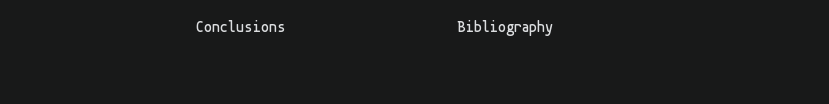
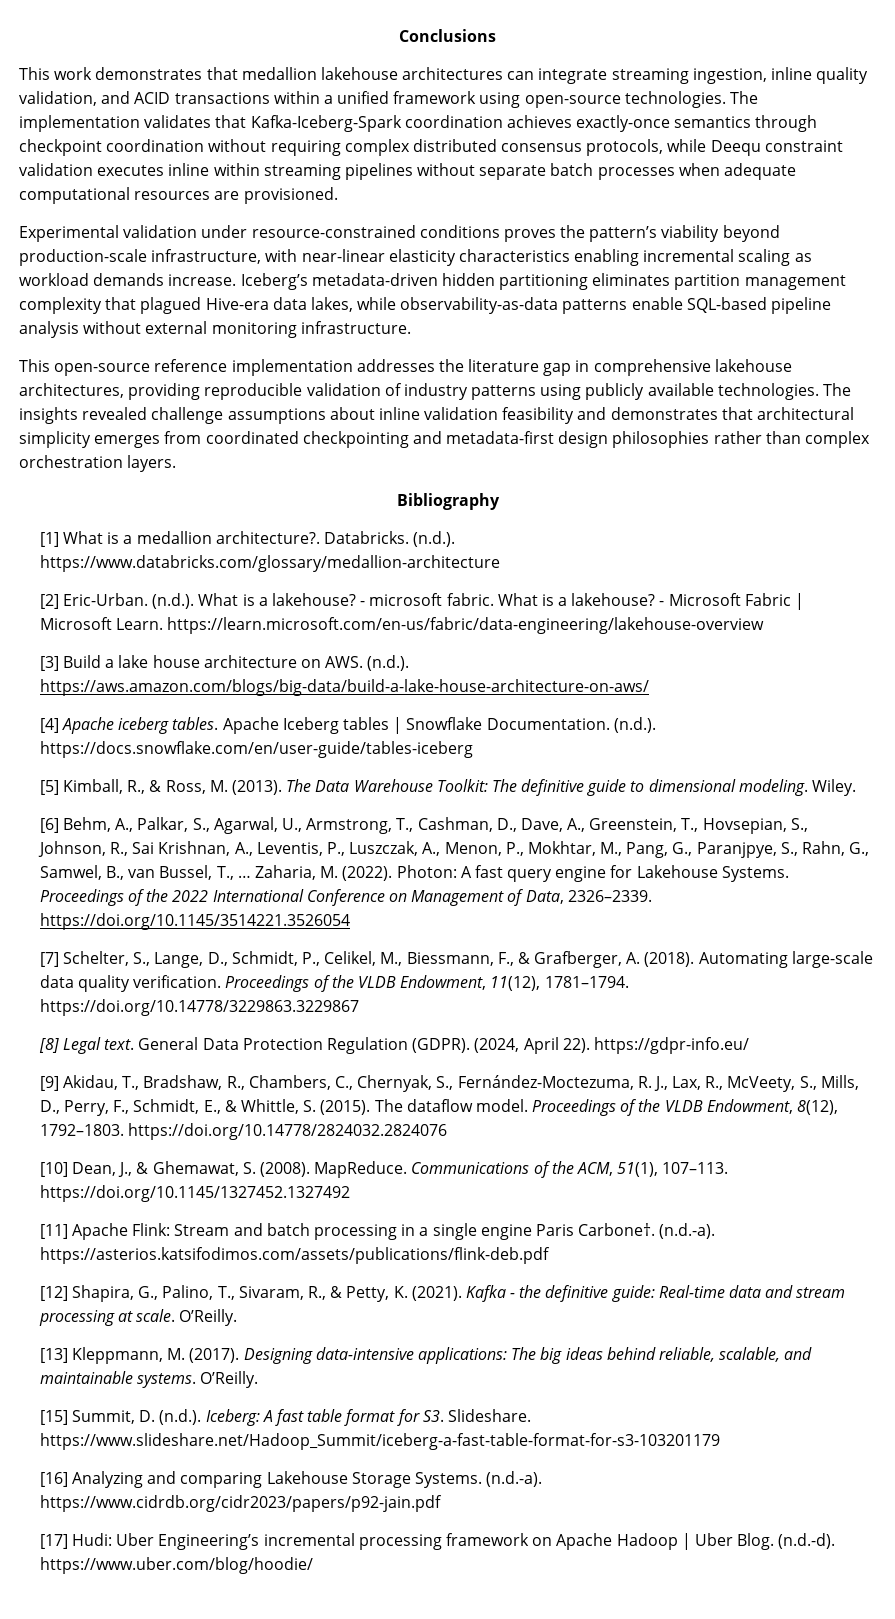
+ This work demonstrates that medallion lakehouse architectures can integrate streaming ingestion, inline quality validation, and ACID transactions within a unified framework using open-source technologies. The implementation validates that Kafka-Iceberg-Spark coordination achieves exactly-once semantics through checkpoint coordination without requiring complex distributed consensus protocols, while Deequ constraint validation executes inline within streaming pipelines without separate batch processes when adequate computational resources are provisioned.
+ Experimental validation under resource-constrained conditions proves the pattern’s viability beyond production-scale infrastructure, with near-linear elasticity characteristics enabling incremental scaling as workload demands increase. Iceberg’s metadata-driven hidden partitioning eliminates partition management complexity that plagued Hive-era data lakes, while observability-as-data patterns enable SQL-based pipeline analysis without external monitoring infrastructure.
+ This open-source reference implementation addresses the literature gap in comprehensive lakehouse architectures, providing reproducible validation of industry patterns using publicly available technologies. The insights revealed challenge assumptions about inline validation feasibility and demonstrates that architectural simplicity emerges from coordinated checkpointing and metadata-first design philosophies rather than complex orchestration layers.
  Bibliography
+ [1] What is a medallion architecture?. Databricks. (n.d.). https://www.databricks.com/glossary/medallion-architecture
+ [2] Eric-Urban. (n.d.). What is a lakehouse? - microsoft fabric. What is a lakehouse? - Microsoft Fabric | Microsoft Learn. https://learn.microsoft.com/en-us/fabric/data-engineering/lakehouse-overview
+ [3] Build a lake house architecture on AWS. (n.d.). https://aws.amazon.com/blogs/big-data/build-a-lake-house-architecture-on-aws/
+ [4] Apache iceberg tables. Apache Iceberg tables | Snowflake Documentation. (n.d.). https://docs.snowflake.com/en/user-guide/tables-iceberg
+ [5] Kimball, R., & Ross, M. (2013). The Data Warehouse Toolkit: The definitive guide to dimensional modeling. Wiley.
+ [6] Behm, A., Palkar, S., Agarwal, U., Armstrong, T., Cashman, D., Dave, A., Greenstein, T., Hovsepian, S., Johnson, R., Sai Krishnan, A., Leventis, P., Luszczak, A., Menon, P., Mokhtar, M., Pang, G., Paranjpye, S., Rahn, G., Samwel, B., van Bussel, T., … Zaharia, M. (2022). Photon: A fast query engine for Lakehouse Systems. Proceedings of the 2022 International Conference on Management of Data, 2326–2339. https://doi.org/10.1145/3514221.3526054
+ [7] Schelter, S., Lange, D., Schmidt, P., Celikel, M., Biessmann, F., & Grafberger, A. (2018). Automating large-scale data quality verification. Proceedings of the VLDB Endowment, 11(12), 1781–1794. https://doi.org/10.14778/3229863.3229867
+ [8] Legal text. General Data Protection Regulation (GDPR). (2024, April 22). https://gdpr-info.eu/
+ [9] Akidau, T., Bradshaw, R., Chambers, C., Chernyak, S., Fernández-Moctezuma, R. J., Lax, R., McVeety, S., Mills, D., Perry, F., Schmidt, E., & Whittle, S. (2015). The dataflow model. Proceedings of the VLDB Endowment, 8(12), 1792–1803. https://doi.org/10.14778/2824032.2824076
+ [10] Dean, J., & Ghemawat, S. (2008). MapReduce. Communications of the ACM, 51(1), 107–113. https://doi.org/10.1145/1327452.1327492
+ [11] Apache Flink: Stream and batch processing in a single engine Paris Carbone†. (n.d.-a). https://asterios.katsifodimos.com/assets/publications/flink-deb.pdf
+ [12] Shapira, G., Palino, T., Sivaram, R., & Petty, K. (2021). Kafka - the definitive guide: Real-time data and stream processing at scale. O’Reilly.
+ [13] Kleppmann, M. (2017). Designing data-intensive applications: The big ideas behind reliable, scalable, and maintainable systems. O’Reilly.
+ [15] Summit, D. (n.d.). Iceberg: A fast table format for S3. Slideshare. https://www.slideshare.net/Hadoop_Summit/iceberg-a-fast-table-format-for-s3-103201179
+ [16] Analyzing and comparing Lakehouse Storage Systems. (n.d.-a). https://www.cidrdb.org/cidr2023/papers/p92-jain.pdf
+ [17] Hudi: Uber Engineering’s incremental processing framework on Apache Hadoop | Uber Blog. (n.d.-d). https://www.uber.com/blog/hoodie/

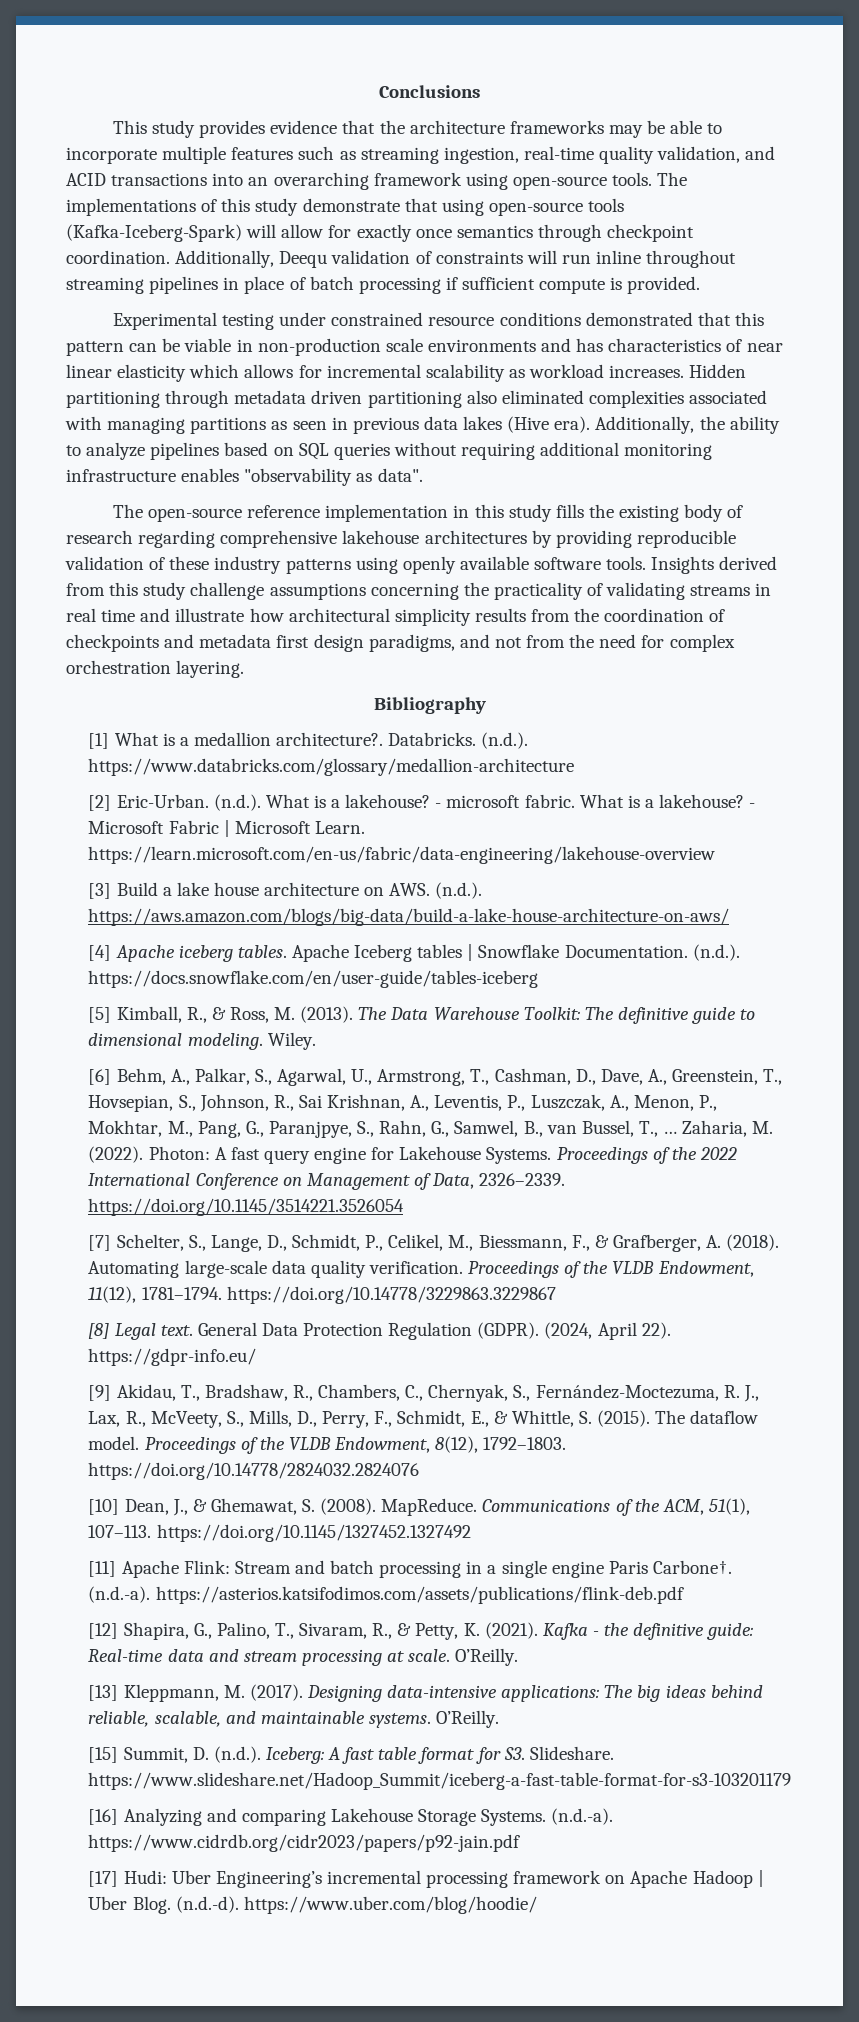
- This work demonstrates that medallion lakehouse architectures can integrate streaming ingestion, inline quality validation, and ACID transactions within a unified framework using open-source technologies. The implementation validates that Kafka-Iceberg-Spark coordination achieves exactly-once semantics through checkpoint coordination without requiring complex distributed consensus protocols, while Deequ constraint validation executes inline within streaming pipelines without separate batch processes when adequate computational resources are provisioned.
- Experimental validation under resource-constrained conditions proves the pattern’s viability beyond production-scale infrastructure, with near-linear elasticity characteristics enabling incremental scaling as workload demands increase. Iceberg’s metadata-driven hidden partitioning eliminates partition management complexity that plagued Hive-era data lakes, while observability-as-data patterns enable SQL-based pipeline analysis without external monitoring infrastructure.
- This open-source reference implementation addresses the literature gap in comprehensive lakehouse architectures, providing reproducible validation of industry patterns using publicly available technologies. The insights revealed challenge assumptions about inline validation feasibility and demonstrates that architectural simplicity emerges from coordinated checkpointing and metadata-first design philosophies rather than complex orchestration layers.
+ This study provides evidence that the architecture frameworks may be able to incorporate multiple features such as streaming ingestion, real-time quality validation, and ACID transactions into an overarching framework using open-source tools. The implementations of this study demonstrate that using open-source tools (Kafka-Iceberg-Spark) will allow for exactly once semantics through checkpoint coordination. Additionally, Deequ validation of constraints will run inline throughout streaming pipelines in place of batch processing if sufficient compute is provided.
+ Experimental testing under constrained resource conditions demonstrated that this pattern can be viable in non-production scale environments and has characteristics of near linear elasticity which allows for incremental scalability as workload increases. Hidden partitioning through metadata driven partitioning also eliminated complexities associated with managing partitions as seen in previous data lakes (Hive era). Additionally, the ability to analyze pipelines based on SQL queries without requiring additional monitoring infrastructure enables "observability as data".
+ The open-source reference implementation in this study fills the existing body of research regarding comprehensive lakehouse architectures by providing reproducible validation of these industry patterns using openly available software tools. Insights derived from this study challenge assumptions concerning the practicality of validating streams in real time and illustrate how architectural simplicity results from the coordination of checkpoints and metadata first design paradigms, and not from the need for complex orchestration layering.

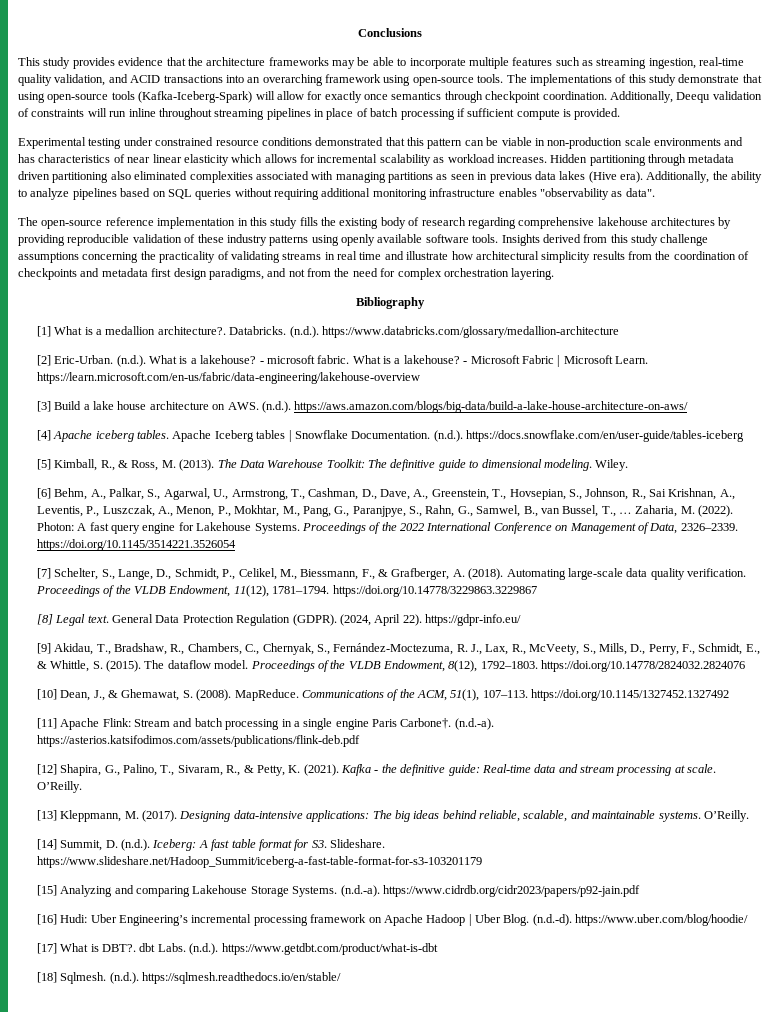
- [15] Summit, D. (n.d.). Iceberg: A fast table format for S3. Slideshare. https://www.slideshare.net/Hadoop_Summit/iceberg-a-fast-table-format-for-s3-103201179
+ [14] Summit, D. (n.d.). Iceberg: A fast table format for S3. Slideshare. https://www.slideshare.net/Hadoop_Summit/iceberg-a-fast-table-format-for-s3-103201179
- [16] Analyzing and comparing Lakehouse Storage Systems.
+ [15] Analyzing and comparing Lakehouse Storage Systems.
- [17] Hudi: Uber Engineering’s incremental processing framework on Apache Hadoop | Uber Blog.
+ [16] Hudi: Uber Engineering’s incremental processing framework on Apache Hadoop | Uber Blog.
+ [17] What is DBT?. dbt Labs. (n.d.). https://www.getdbt.com/product/what-is-dbt
+ [18] Sqlmesh. (n.d.). https://sqlmesh.readthedocs.io/en/stable/

